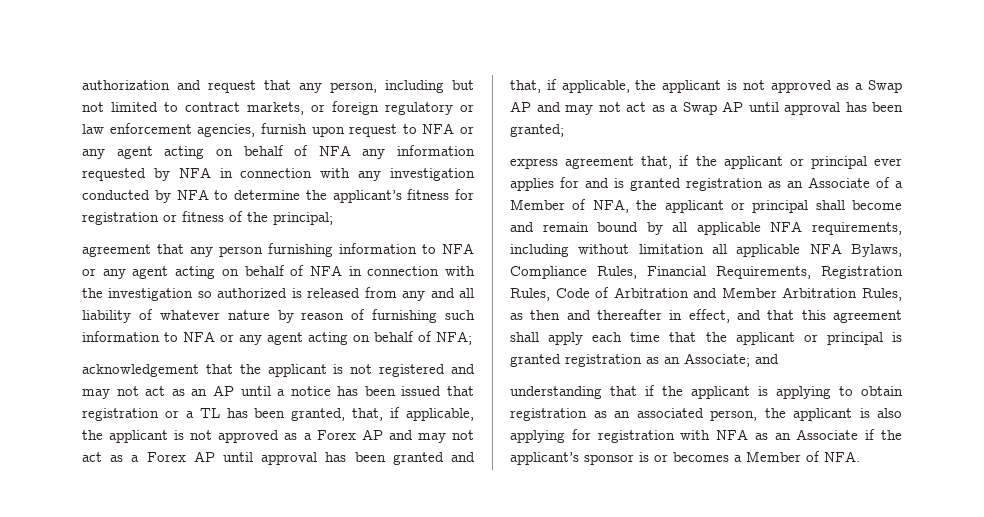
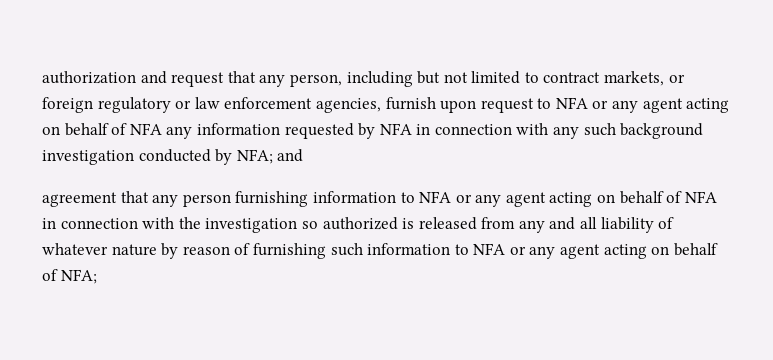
- authorization and request that any person, including but not limited to contract markets, or foreign regulatory or law enforcement agencies, furnish upon request to NFA or any agent acting on behalf of NFA any information requested by NFA in connection with any investigation conducted by NFA to determine the applicant’s fitness for registration or fitness of the principal;
+ authorization and request that any person, including but not limited to contract markets, or foreign regulatory or law enforcement agencies, furnish upon request to NFA or any agent acting on behalf of NFA any information requested by NFA in connection with any such background investigation conducted by NFA; and
- acknowledgement that the applicant is not registered and may not act as an AP until a notice has been issued that registration or a TL has been granted, that, if applicable, the applicant is not approved as a Forex AP and may not act as a Forex AP until approval has been granted and that, if applicable, the applicant is not approved as a Swap AP and may not act as a Swap AP until approval has been granted;
- express agreement that, if the applicant or principal ever applies for and is granted registration as an Associate of a Member of NFA, the applicant or principal shall become and remain bound by all applicable NFA requirements, including without limitation all applicable NFA Bylaws, Compliance Rules, Financial Requirements, Registration Rules, Code of Arbitration and Member Arbitration Rules, as then and thereafter in effect, and that this agreement shall apply each time that the applicant or principal is granted registration as an Associate; and
- understanding that if the applicant is applying to obtain registration as an associated person, the applicant is also applying for registration with NFA as an Associate if the applicant’s sponsor is or becomes a Member of NFA.

